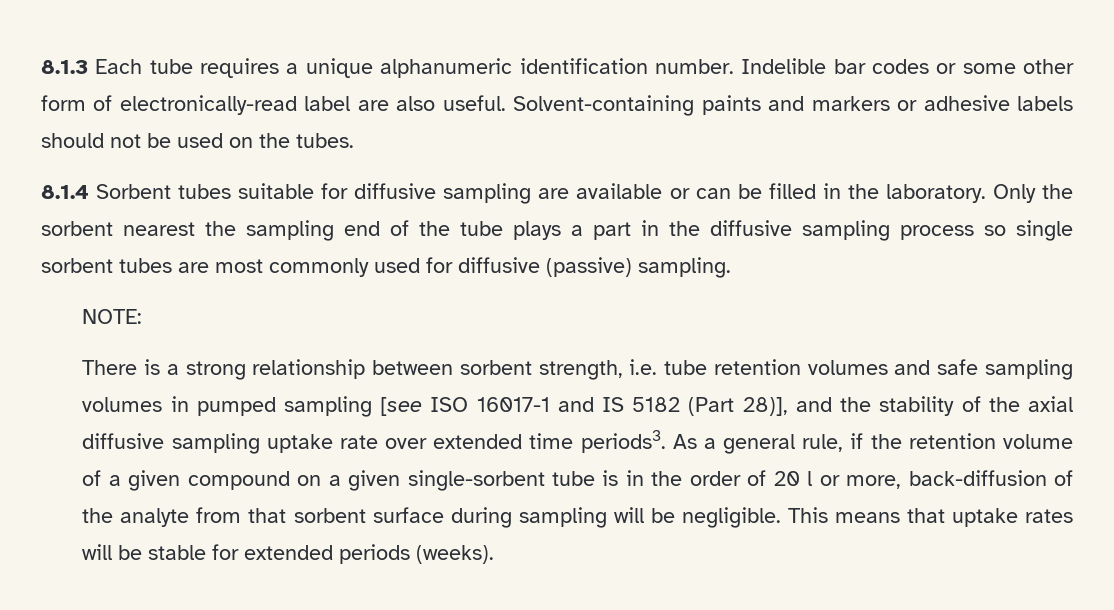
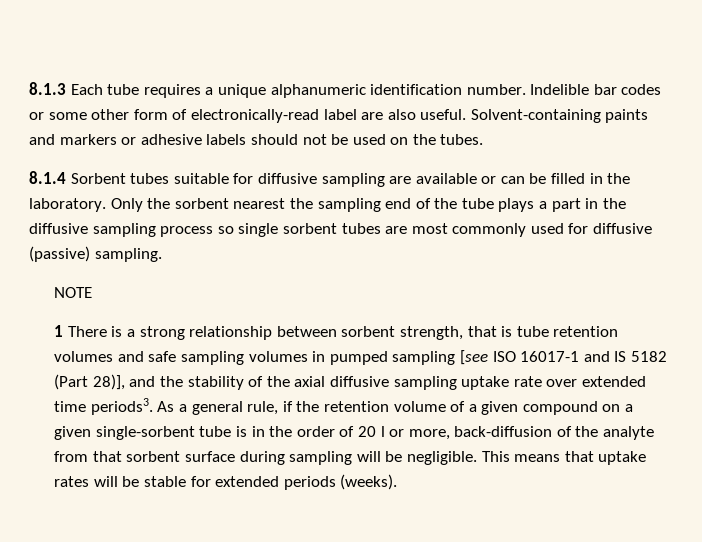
- NOTE:
- There is a strong relationship between sorbent strength, i.e. tube retention volumes and safe sampling volumes in pumped sampling [see ISO 16017-1 and IS 5182 (Part 28)], and the stability of the axial diffusive sampling uptake rate over extended time periods3.
+ NOTE
+ 1 There is a strong relationship between sorbent strength, that is tube retention volumes and safe sampling volumes in pumped sampling [see ISO 16017-1 and IS 5182 (Part 28)], and the stability of the axial diffusive sampling uptake rate over extended time periods3.

